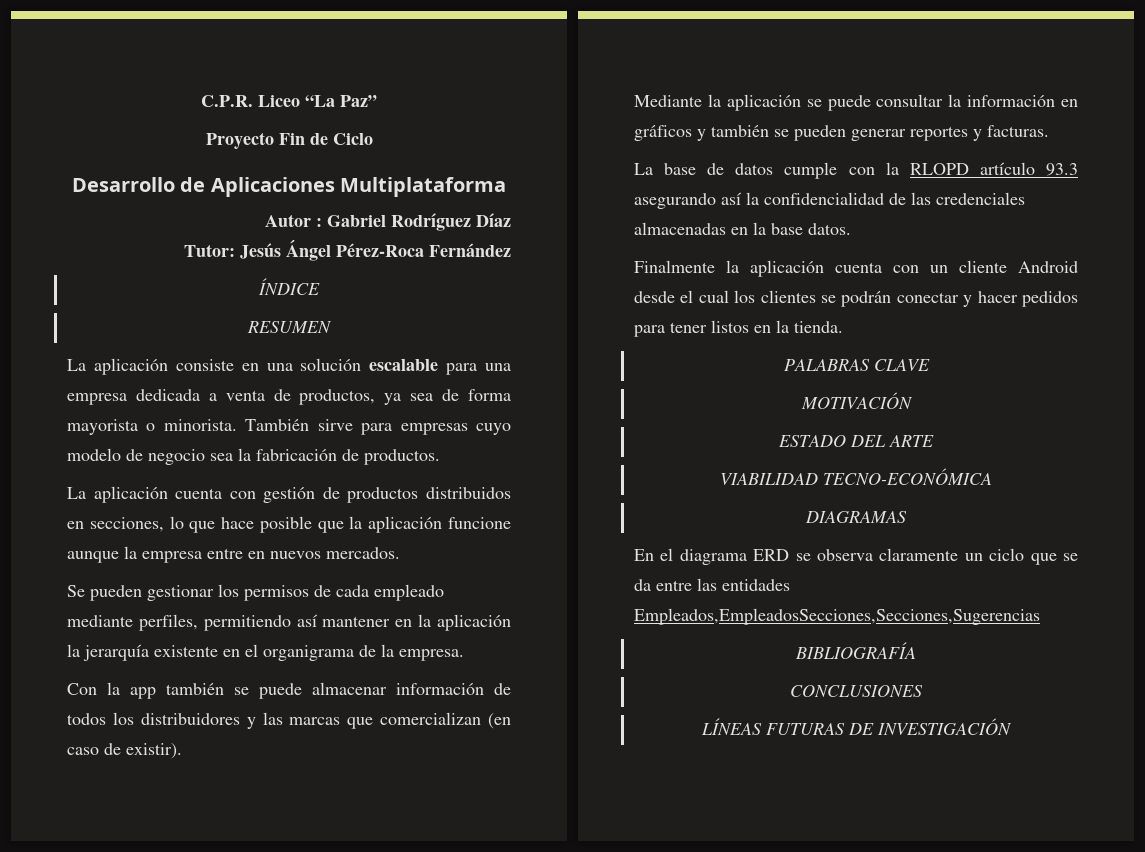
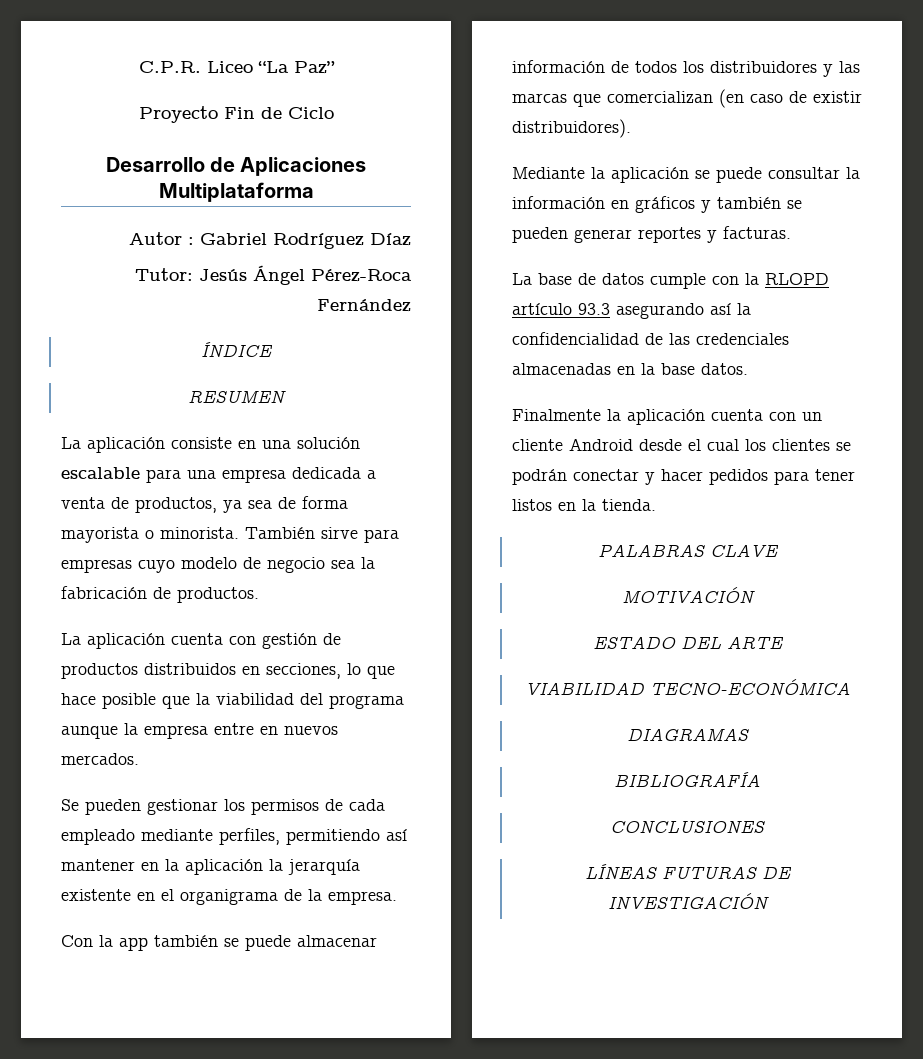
- La aplicación cuenta con gestión de productos distribuidos en secciones, lo que hace posible que la aplicación funcione aunque la empresa entre en nuevos mercados.
+ La aplicación cuenta con gestión de productos distribuidos en secciones, lo que hace posible que la viabilidad del programa aunque la empresa entre en nuevos mercados.
- Con la app también se puede almacenar información de todos los distribuidores y las marcas que comercializan (en caso de existir).
+ Con la app también se puede almacenar información de todos los distribuidores y las marcas que comercializan (en caso de existir distribuidores).
- En el diagrama ERD se observa claramente un ciclo que se da entre las entidades Empleados,EmpleadosSecciones,Secciones,Sugerencias

